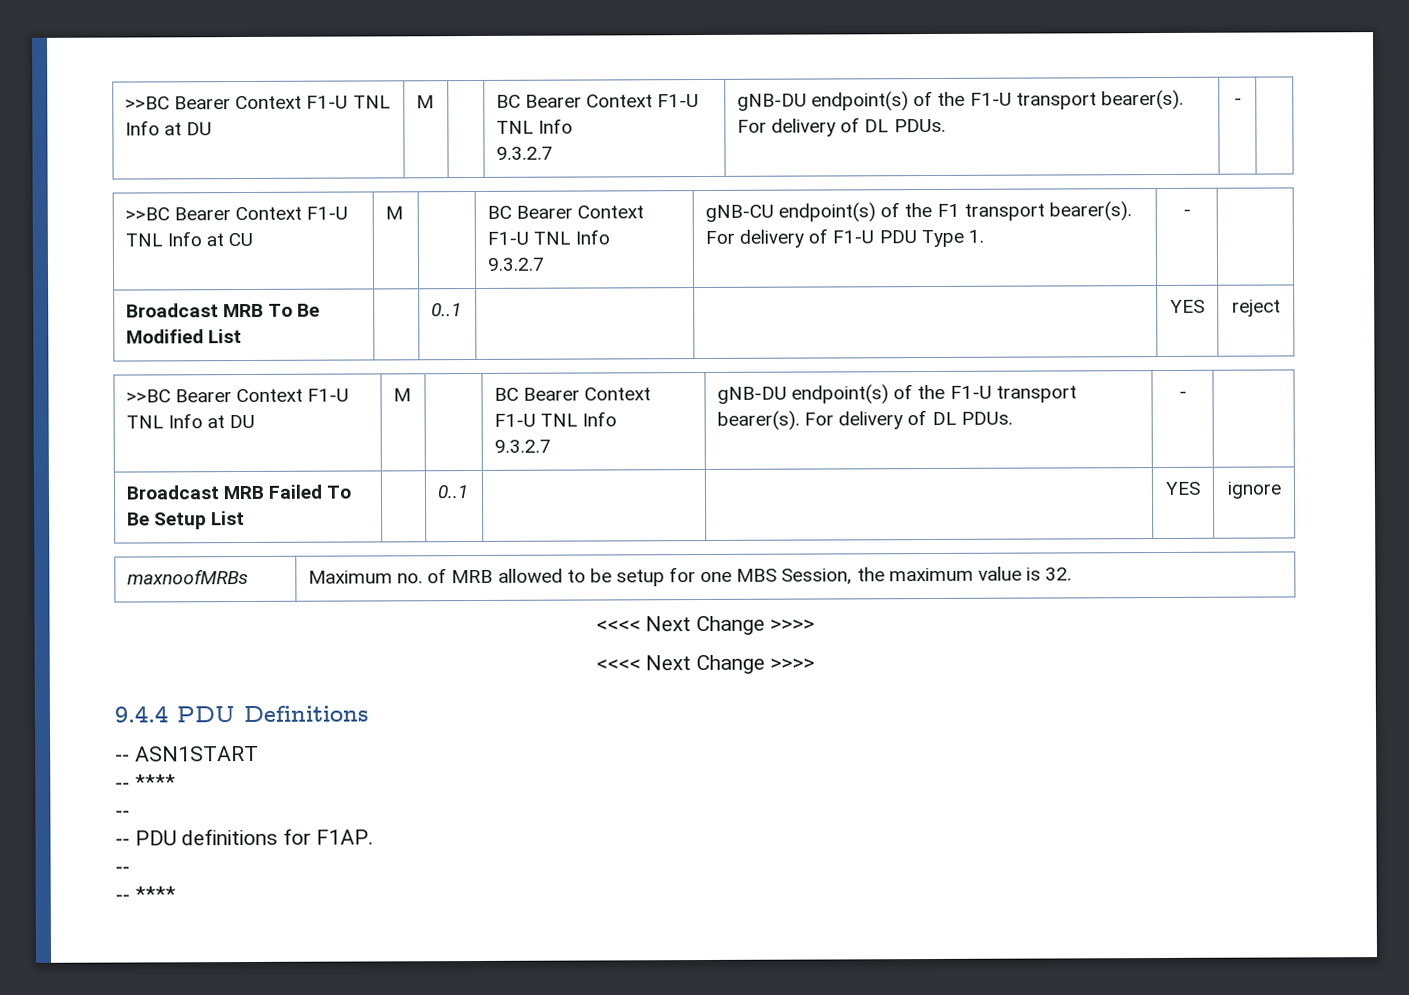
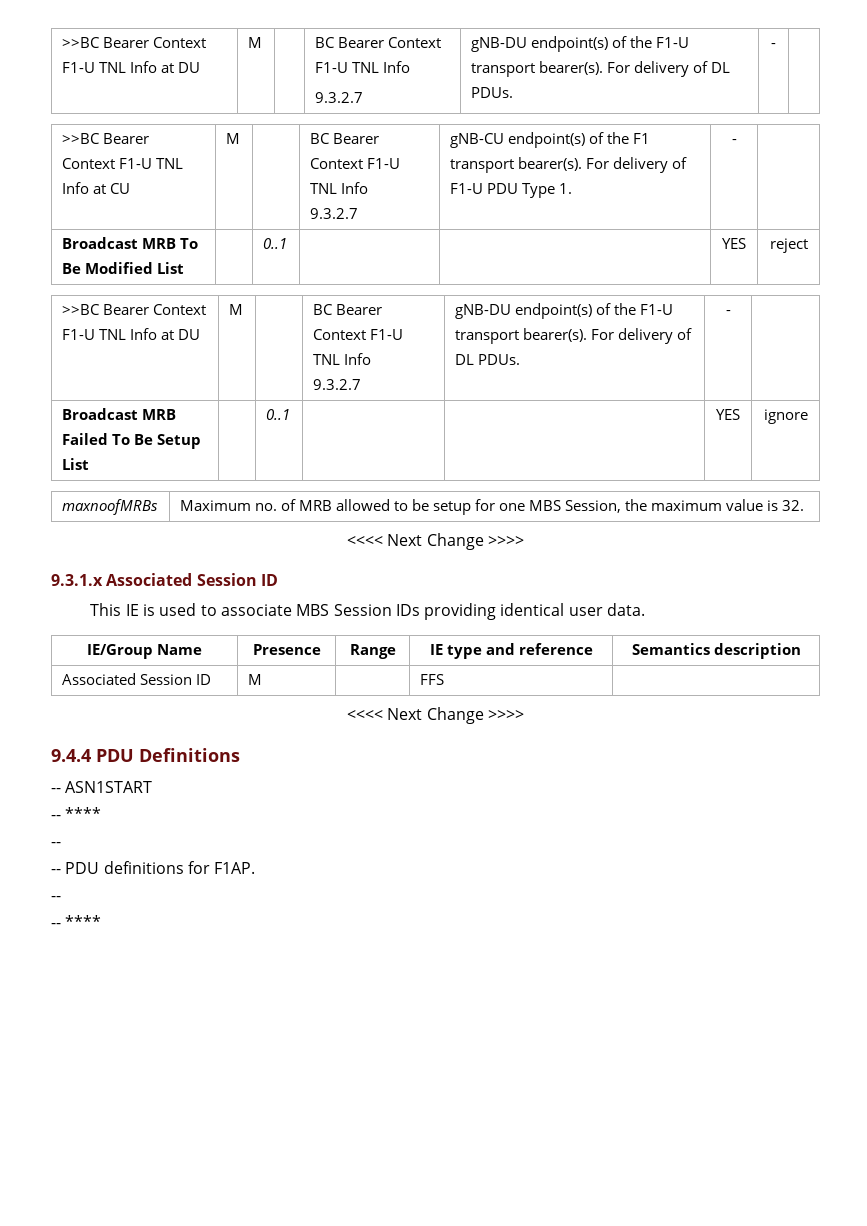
+ 9.3.1.x Associated Session ID
+ This IE is used to associate MBS Session IDs providing identical user data.
+ IE/Group Name | Presence | Range | IE type and reference | Semantics description
+ Associated Session ID | M | | FFS |

